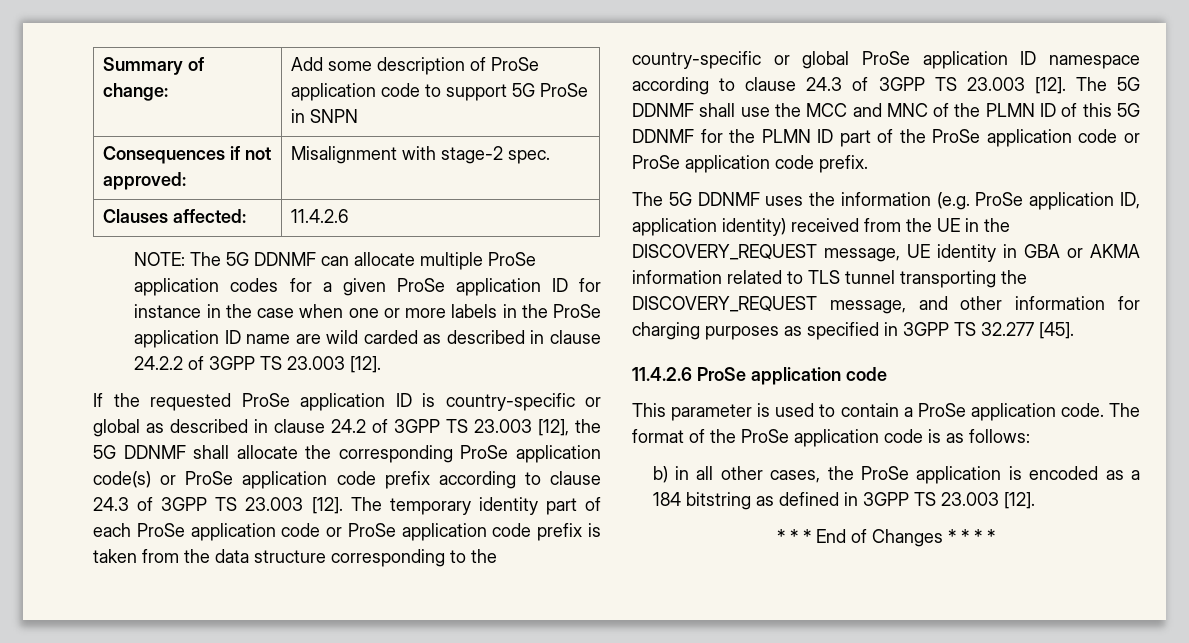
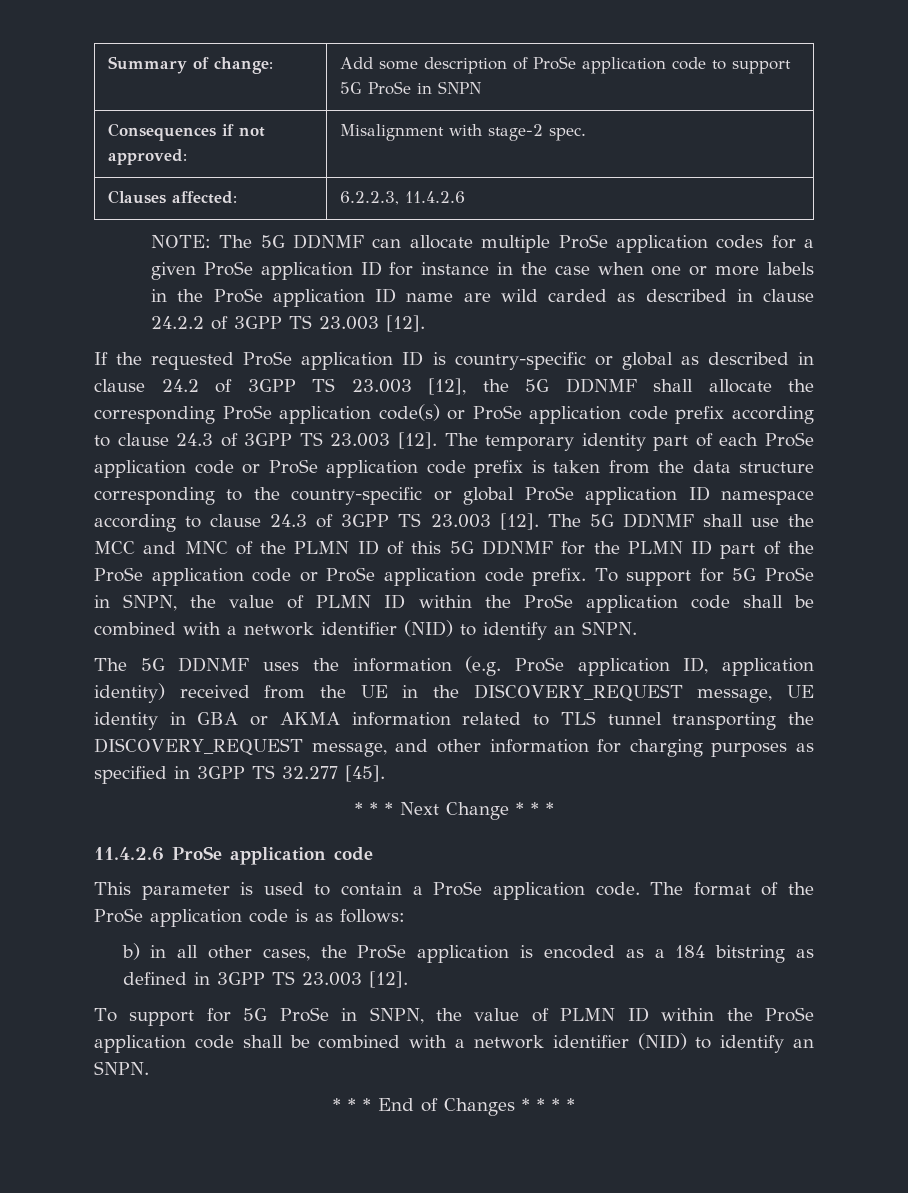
- Clauses affected: | 11.4.2.6
+ Clauses affected: | 6.2.2.3, 11.4.2.6
- The 5G DDNMF shall use the MCC and MNC of the PLMN ID of this 5G DDNMF for the PLMN ID part of the ProSe application code or ProSe application code prefix.
+ The 5G DDNMF shall use the MCC and MNC of the PLMN ID of this 5G DDNMF for the PLMN ID part of the ProSe application code or ProSe application code prefix. To support for 5G ProSe in SNPN, the value of PLMN ID within the ProSe application code shall be combined with a network identifier (NID) to identify an SNPN.
+ * * * Next Change * * *
  b) in all other cases, the ProSe application is encoded as a 184 bitstring as defined in 3GPP TS 23.003 [12].
+ To support for 5G ProSe in SNPN, the value of PLMN ID within the ProSe application code shall be combined with a network identifier (NID) to identify an SNPN.

